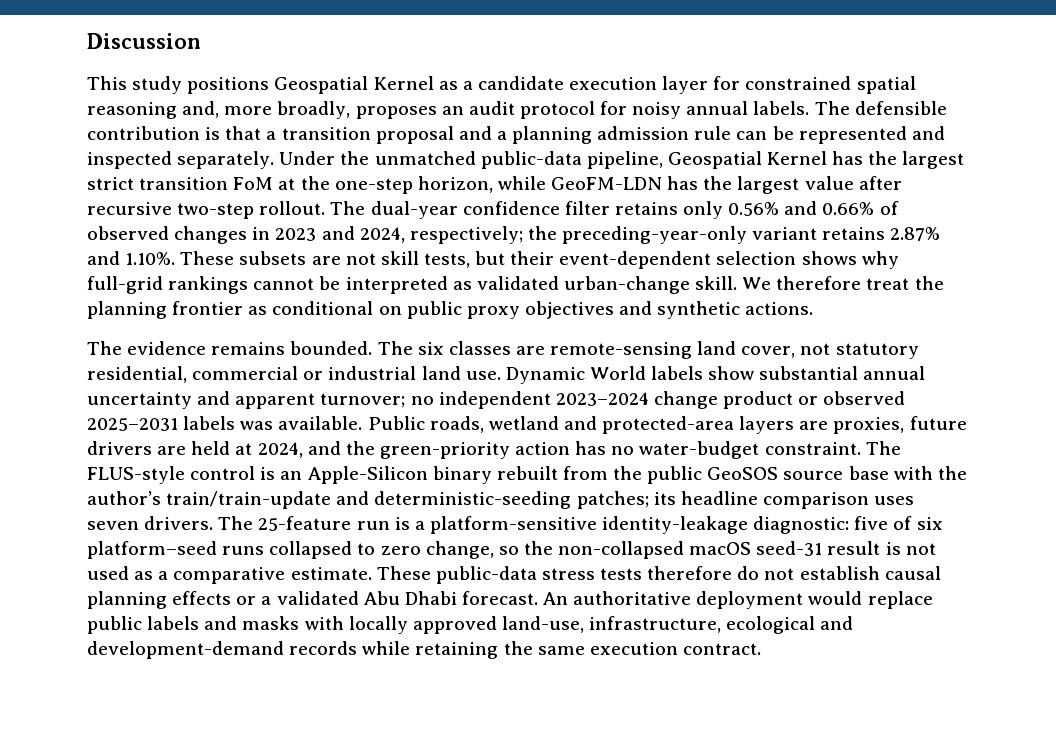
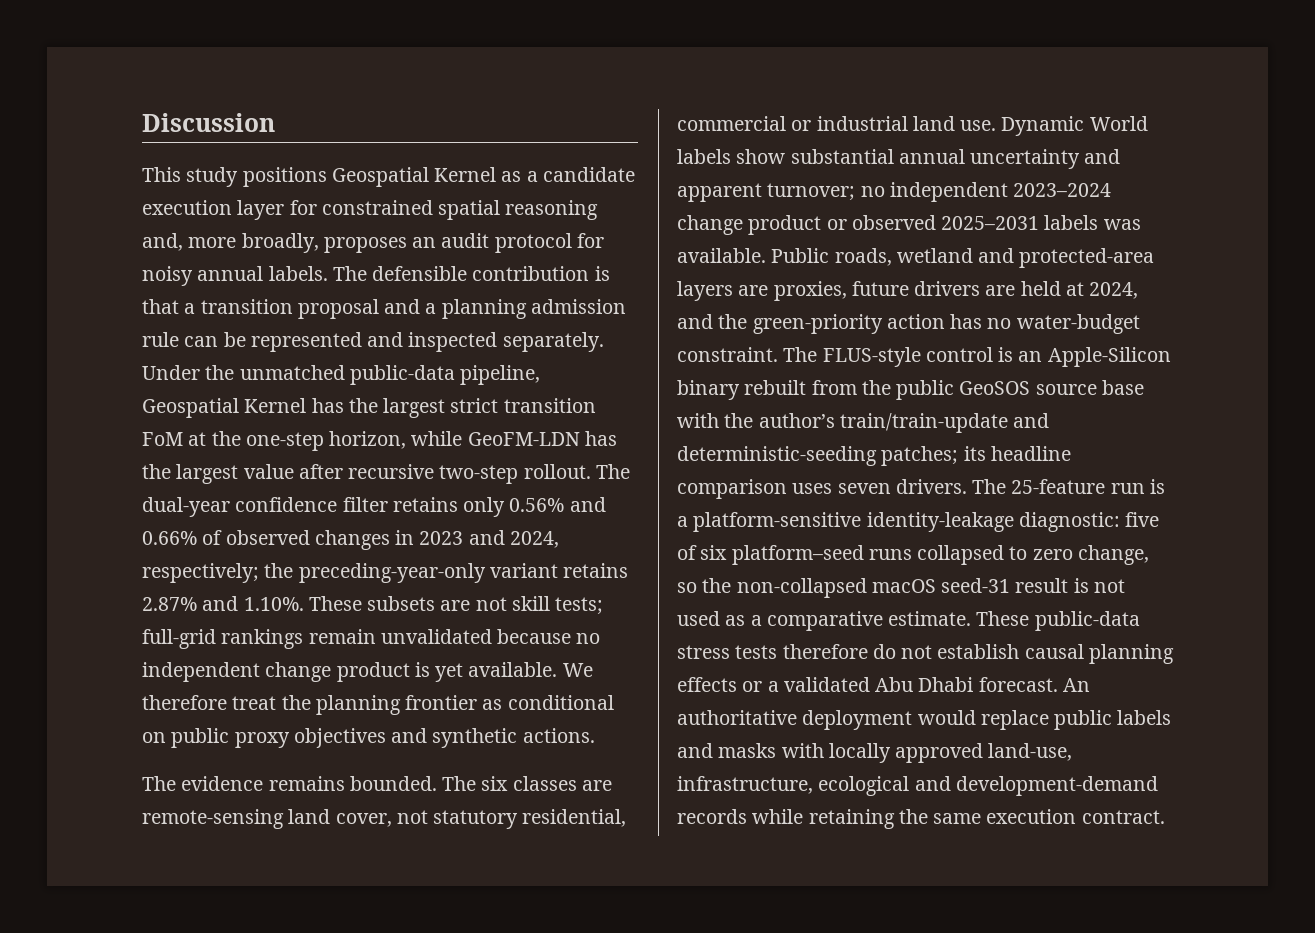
- The dual-year confidence filter retains only 0.56% and 0.66% of observed changes in 2023 and 2024, respectively; the preceding-year-only variant retains 2.87% and 1.10%. These subsets are not skill tests, but their event-dependent selection shows why full-grid rankings cannot be interpreted as validated urban-change skill.
+ The dual-year confidence filter retains only 0.56% and 0.66% of observed changes in 2023 and 2024, respectively; the preceding-year-only variant retains 2.87% and 1.10%. These subsets are not skill tests; full-grid rankings remain unvalidated because no independent change product is yet available.

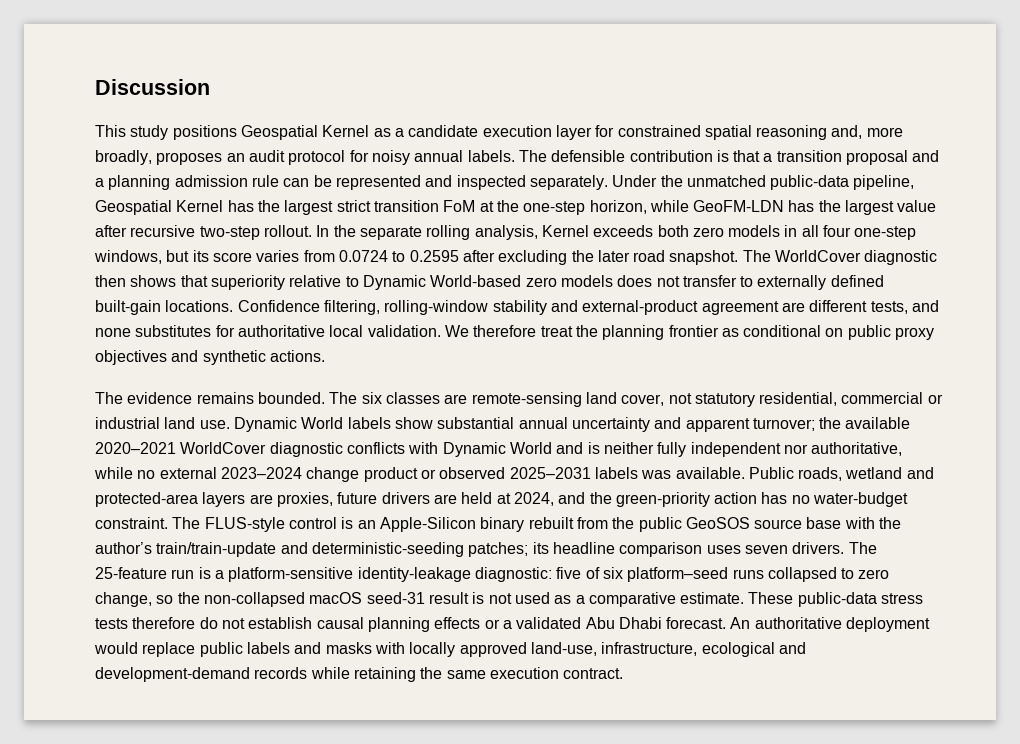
- The dual-year confidence filter retains only 0.56% and 0.66% of observed changes in 2023 and 2024, respectively; the preceding-year-only variant retains 2.87% and 1.10%. These subsets are not skill tests; full-grid rankings remain unvalidated because no independent change product is yet available.
+ In the separate rolling analysis, Kernel exceeds both zero models in all four one-step windows, but its score varies from 0.0724 to 0.2595 after excluding the later road snapshot. The WorldCover diagnostic then shows that superiority relative to Dynamic World-based zero models does not transfer to externally defined built-gain locations. Confidence filtering, rolling-window stability and external-product agreement are different tests, and none substitutes for authoritative local validation.
- Dynamic World labels show substantial annual uncertainty and apparent turnover; no independent 2023–2024 change product or observed 2025–2031 labels was available.
+ Dynamic World labels show substantial annual uncertainty and apparent turnover; the available 2020–2021 WorldCover diagnostic conflicts with Dynamic World and is neither fully independent nor authoritative, while no external 2023–2024 change product or observed 2025–2031 labels was available.

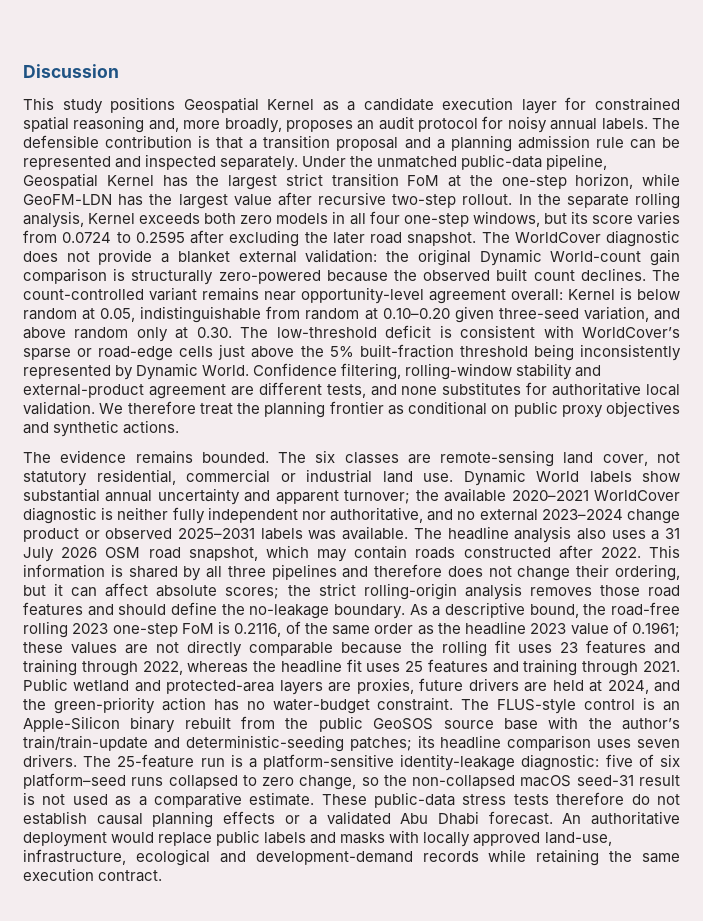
- The WorldCover diagnostic then shows that superiority relative to Dynamic World-based zero models does not transfer to externally defined built-gain locations.
+ The WorldCover diagnostic does not provide a blanket external validation: the original Dynamic World-count gain comparison is structurally zero-powered because the observed built count declines. The count-controlled variant remains near opportunity-level agreement overall: Kernel is below random at 0.05, indistinguishable from random at 0.10–0.20 given three-seed variation, and above random only at 0.30. The low-threshold deficit is consistent with WorldCover’s sparse or road-edge cells just above the 5% built-fraction threshold being inconsistently represented by Dynamic World.
- Dynamic World labels show substantial annual uncertainty and apparent turnover; the available 2020–2021 WorldCover diagnostic conflicts with Dynamic World and is neither fully independent nor authoritative, while no external 2023–2024 change product or observed 2025–2031 labels was available.
+ Dynamic World labels show substantial annual uncertainty and apparent turnover; the available 2020–2021 WorldCover diagnostic is neither fully independent nor authoritative, and no external 2023–2024 change product or observed 2025–2031 labels was available.
- Public roads, wetland and protected-area layers are proxies, future drivers are held at 2024, and the green-priority action has no water-budget constraint.
+ The headline analysis also uses a 31 July 2026 OSM road snapshot, which may contain roads constructed after 2022. This information is shared by all three pipelines and therefore does not change their ordering, but it can affect absolute scores; the strict rolling-origin analysis removes those road features and should define the no-leakage boundary. As a descriptive bound, the road-free rolling 2023 one-step FoM is 0.2116, of the same order as the headline 2023 value of 0.1961; these values are not directly comparable because the rolling fit uses 23 features and training through 2022, whereas the headline fit uses 25 features and training through 2021. Public wetland and protected-area layers are proxies, future drivers are held at 2024, and the green-priority action has no water-budget constraint.

